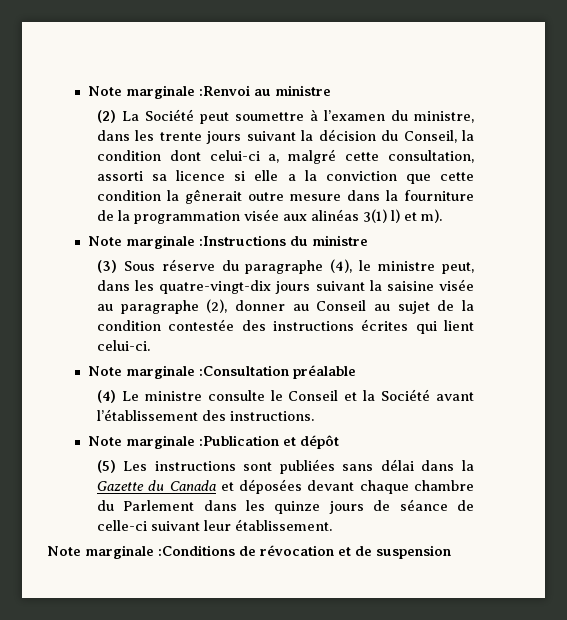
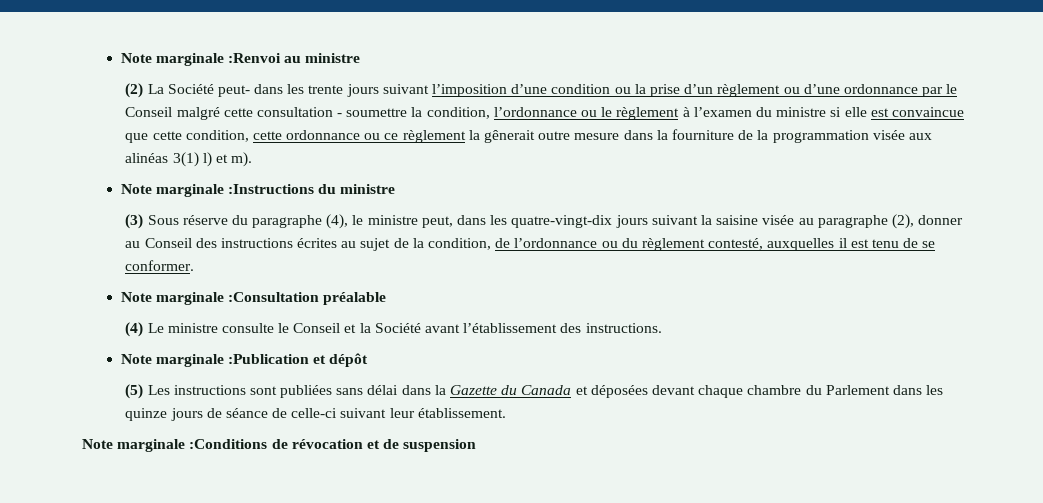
- (2) La Société peut soumettre à l’examen du ministre, dans les trente jours suivant la décision du Conseil, la condition dont celui-ci a, malgré cette consultation, assorti sa licence si elle a la conviction que cette condition la gênerait outre mesure dans la fourniture de la programmation visée aux alinéas 3(1) l) et m).
+ (2) La Société peut- dans les trente jours suivant l’imposition d’une condition ou la prise d’un règlement ou d’une ordonnance par le Conseil malgré cette consultation - soumettre la condition, l’ordonnance ou le règlement à l’examen du ministre si elle est convaincue que cette condition, cette ordonnance ou ce règlement la gênerait outre mesure dans la fourniture de la programmation visée aux alinéas 3(1) l) et m).
- (3) Sous réserve du paragraphe (4), le ministre peut, dans les quatre-vingt-dix jours suivant la saisine visée au paragraphe (2), donner au Conseil au sujet de la condition contestée des instructions écrites qui lient celui-ci.
+ (3) Sous réserve du paragraphe (4), le ministre peut, dans les quatre-vingt-dix jours suivant la saisine visée au paragraphe (2), donner au Conseil des instructions écrites au sujet de la condition, de l’ordonnance ou du règlement contesté, auxquelles il est tenu de se conformer.

